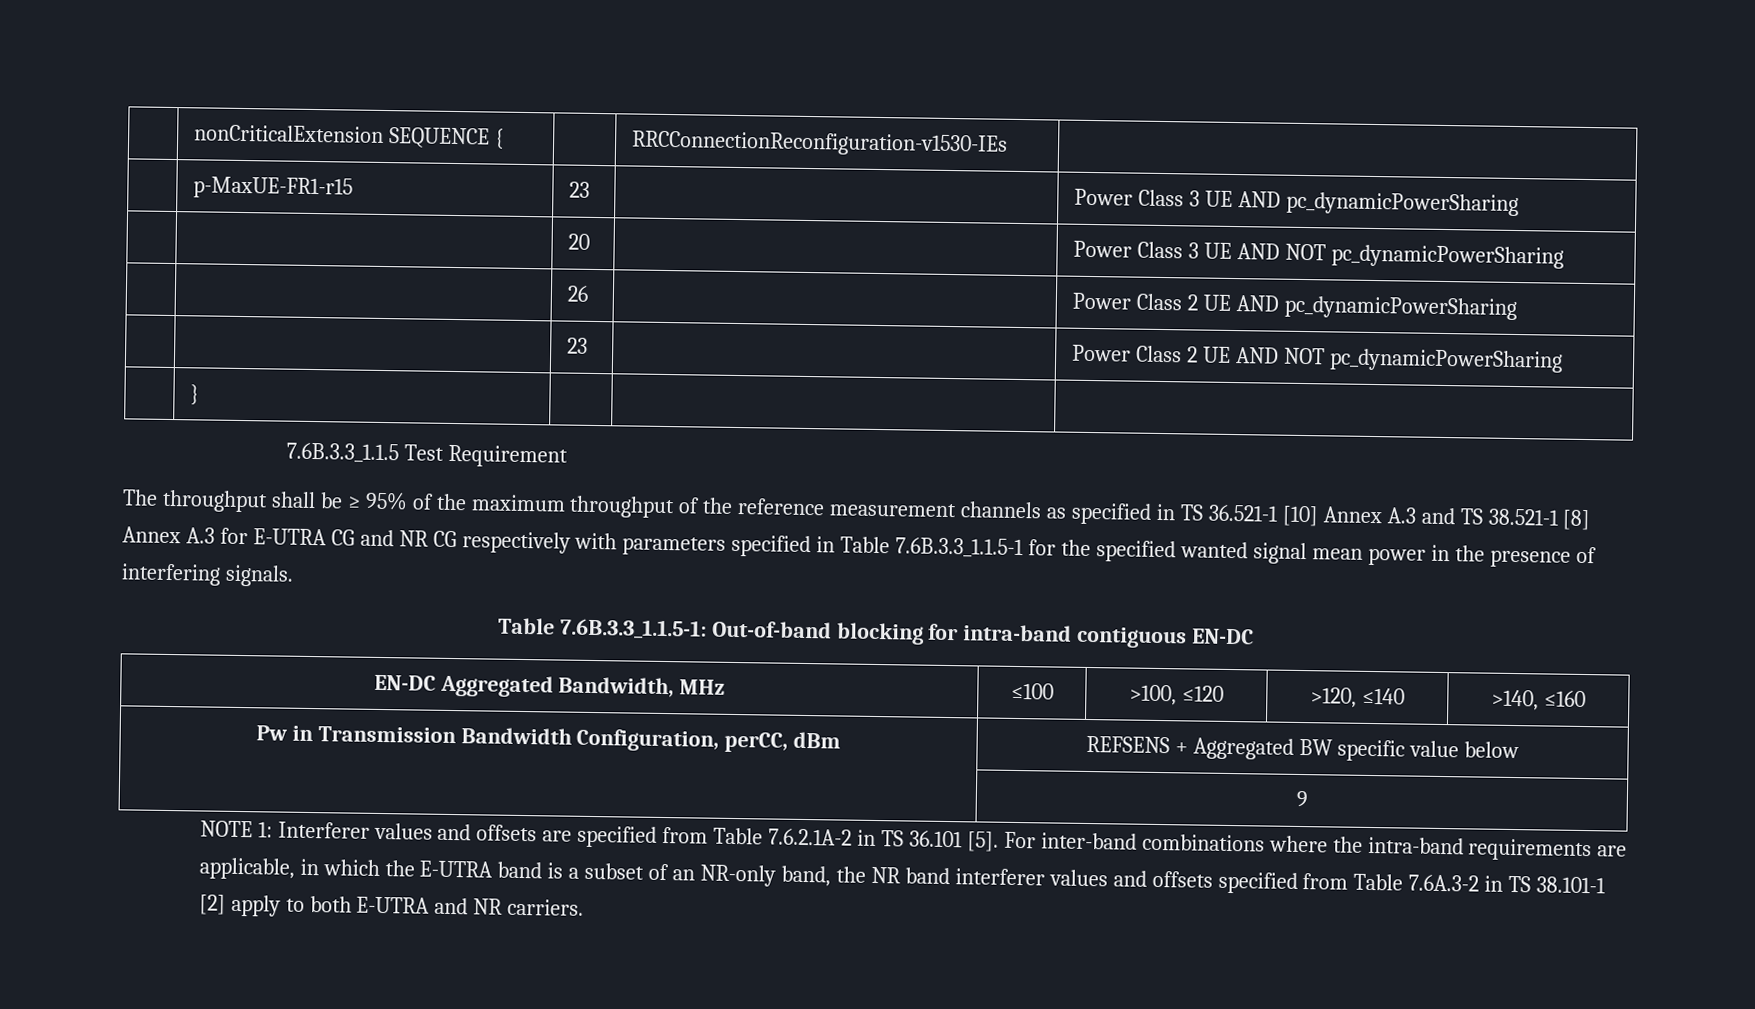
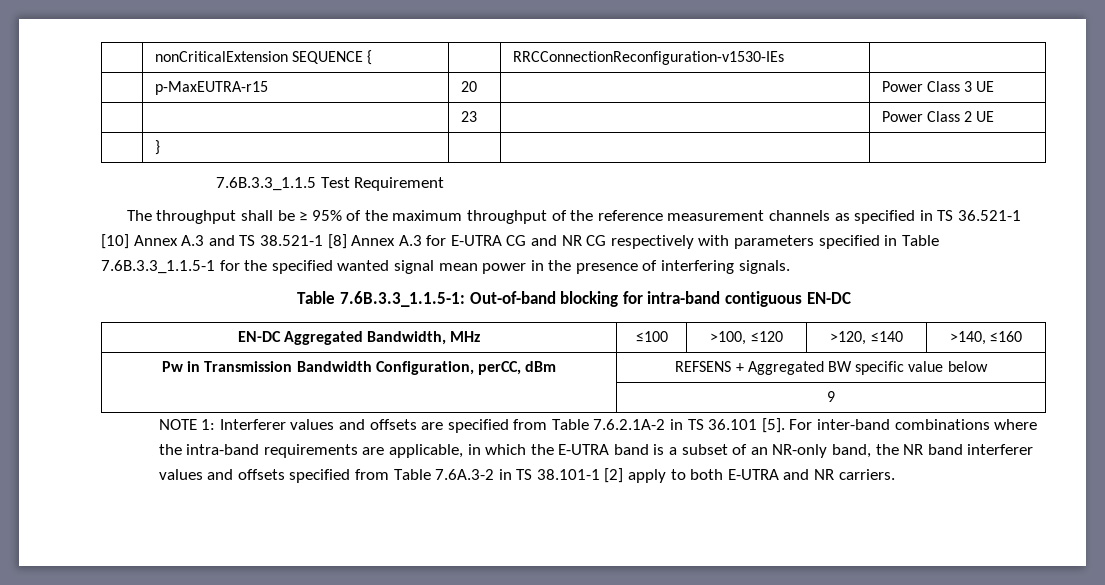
- | p-MaxUE-FR1-r15 | 23 | | Power Class 3 UE AND pc_dynamicPowerSharing
- | | 20 | | Power Class 3 UE AND NOT pc_dynamicPowerSharing
- | | 26 | | Power Class 2 UE AND pc_dynamicPowerSharing
+ | p-MaxEUTRA-r15 | 20 | | Power Class 3 UE
- | | 23 | | Power Class 2 UE AND NOT pc_dynamicPowerSharing
+ | | 23 | | Power Class 2 UE

